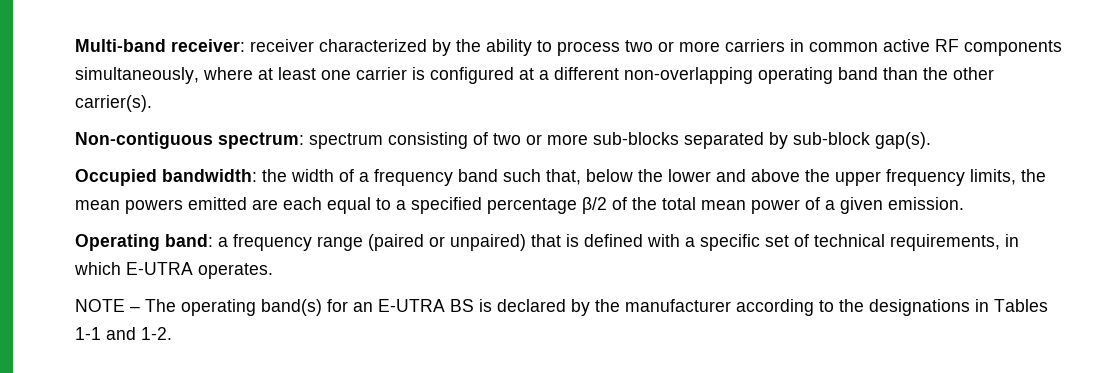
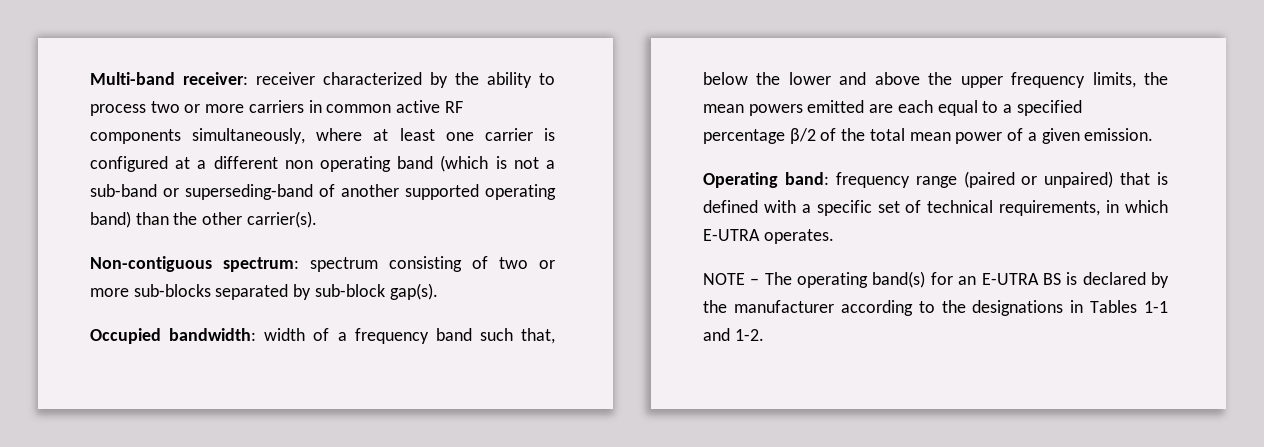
- Multi-band receiver: receiver characterized by the ability to process two or more carriers in common active RF components simultaneously, where at least one carrier is configured at a different non-overlapping operating band than the other carrier(s).
+ Multi-band receiver: receiver characterized by the ability to process two or more carriers in common active RF components simultaneously, where at least one carrier is configured at a different non operating band (which is not a sub-band or superseding-band of another supported operating band) than the other carrier(s).
- Occupied bandwidth: the width of a frequency band such that, below the lower and above the upper frequency limits, the mean powers emitted are each equal to a specified percentage β/2 of the total mean power of a given emission.
+ Occupied bandwidth: width of a frequency band such that, below the lower and above the upper frequency limits, the mean powers emitted are each equal to a specified percentage β/2 of the total mean power of a given emission.
- Operating band: a frequency range (paired or unpaired) that is defined with a specific set of technical requirements, in which E-UTRA operates.
+ Operating band: frequency range (paired or unpaired) that is defined with a specific set of technical requirements, in which E-UTRA operates.

